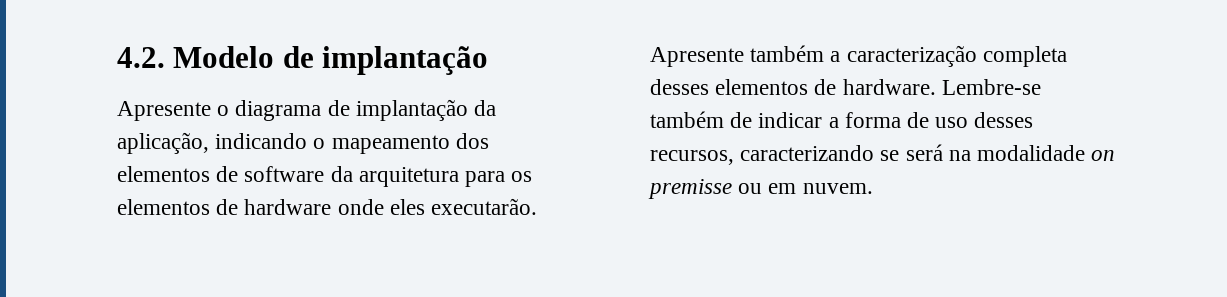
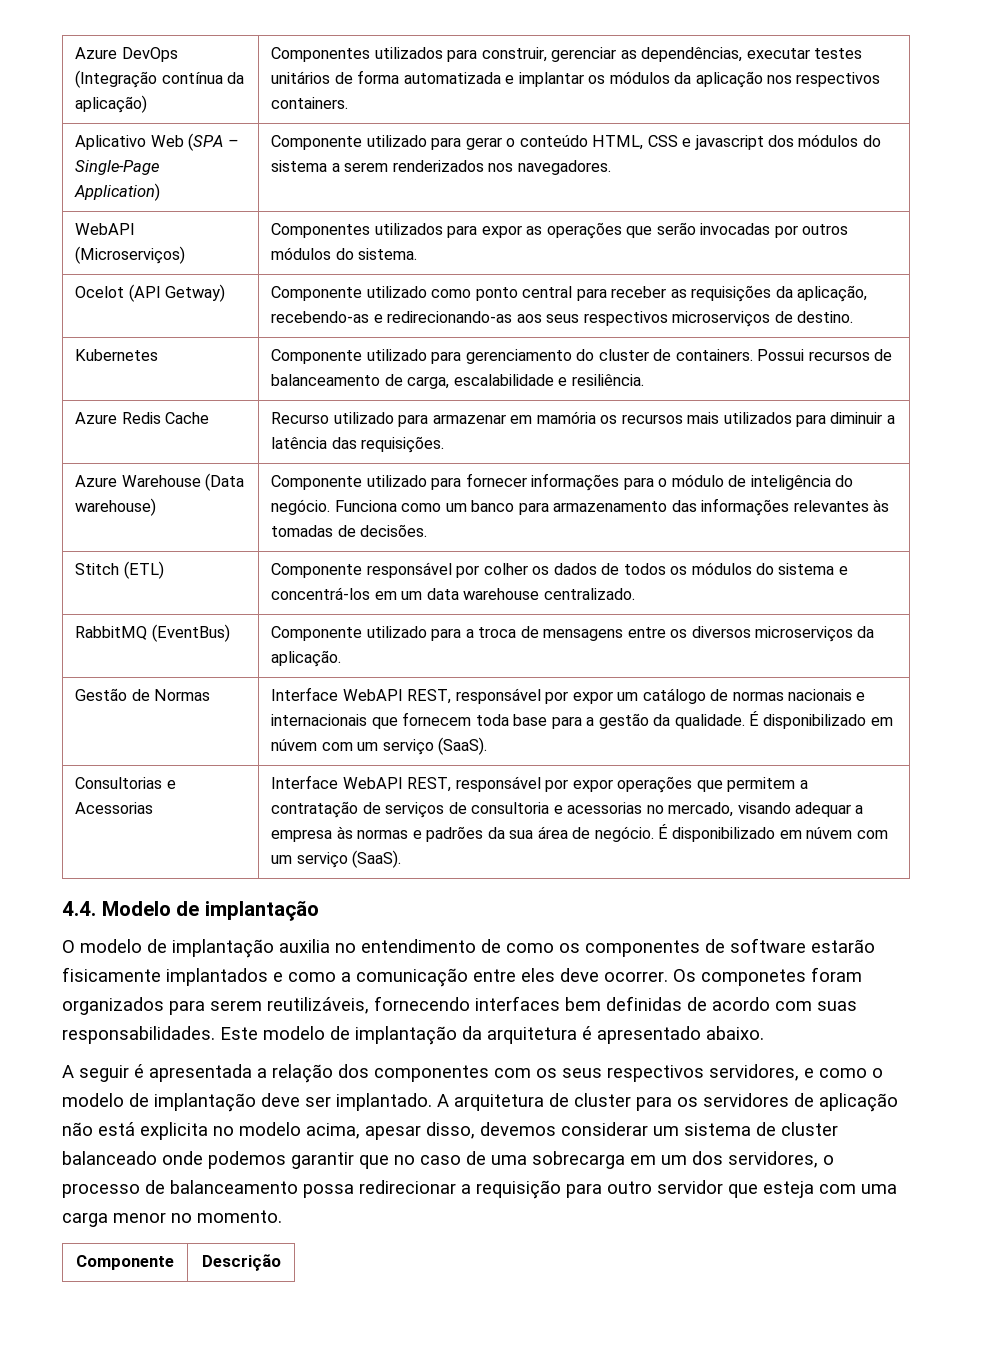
- 4.2. Modelo de implantação
- Apresente o diagrama de implantação da aplicação, indicando o mapeamento dos elementos de software da arquitetura para os elementos de hardware onde eles executarão. Apresente também a caracterização completa desses elementos de hardware. Lembre-se também de indicar a forma de uso desses recursos, caracterizando se será na modalidade on premisse ou em nuvem.
+ Azure DevOps (Integração contínua da aplicação) | Componentes utilizados para construir, gerenciar as dependências, executar testes unitários de forma automatizada e implantar os módulos da aplicação nos respectivos containers.
+ Aplicativo Web (SPA – Single-Page Application) | Componente utilizado para gerar o conteúdo HTML, CSS e javascript dos módulos do sistema a serem renderizados nos navegadores.
+ WebAPI (Microserviços) | Componentes utilizados para expor as operações que serão invocadas por outros módulos do sistema.
+ Ocelot (API Getway) | Componente utilizado como ponto central para receber as requisições da aplicação, recebendo-as e redirecionando-as aos seus respectivos microserviços de destino.
+ Kubernetes | Componente utilizado para gerenciamento do cluster de containers. Possui recursos de balanceamento de carga, escalabilidade e resiliência.
+ Azure Redis Cache | Recurso utilizado para armazenar em mamória os recursos mais utilizados para diminuir a latência das requisições.
+ Azure Warehouse (Data warehouse) | Componente utilizado para fornecer informações para o módulo de inteligência do negócio. Funciona como um banco para armazenamento das informações relevantes às tomadas de decisões.
+ Stitch (ETL) | Componente responsável por colher os dados de todos os módulos do sistema e concentrá-los em um data warehouse centralizado.
+ RabbitMQ (EventBus) | Componente utilizado para a troca de mensagens entre os diversos microserviços da aplicação.
+ Gestão de Normas | Interface WebAPI REST, responsável por expor um catálogo de normas nacionais e internacionais que fornecem toda base para a gestão da qualidade. É disponibilizado em núvem com um serviço (SaaS).
+ Consultorias e Acessorias | Interface WebAPI REST, responsável por expor operações que permitem a contratação de serviços de consultoria e acessorias no mercado, visando adequar a empresa às normas e padrões da sua área de negócio. É disponibilizado em núvem com um serviço (SaaS).
+ 4.4. Modelo de implantação
+ O modelo de implantação auxilia no entendimento de como os componentes de software estarão fisicamente implantados e como a comunicação entre eles deve ocorrer. Os componetes foram organizados para serem reutilizáveis, fornecendo interfaces bem definidas de acordo com suas responsabilidades. Este modelo de implantação da arquitetura é apresentado abaixo.
+ A seguir é apresentada a relação dos componentes com os seus respectivos servidores, e como o modelo de implantação deve ser implantado. A arquitetura de cluster para os servidores de aplicação não está explicita no modelo acima, apesar disso, devemos considerar um sistema de cluster balanceado onde podemos garantir que no caso de uma sobrecarga em um dos servidores, o processo de balanceamento possa redirecionar a requisição para outro servidor que esteja com uma carga menor no momento.
+ Componente | Descrição

